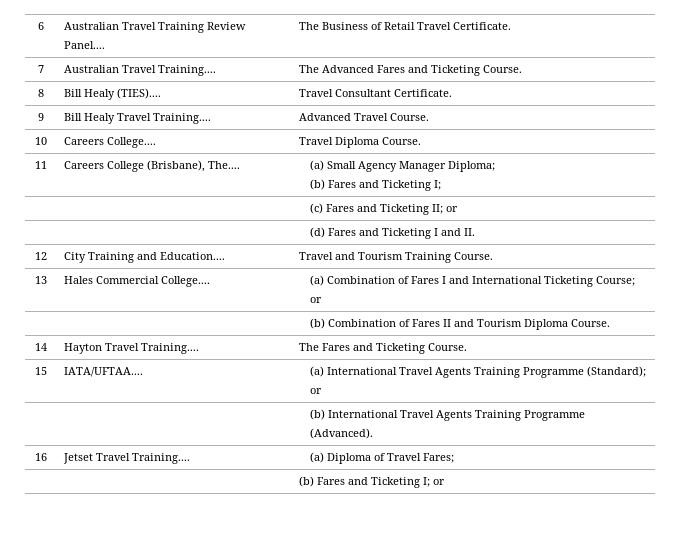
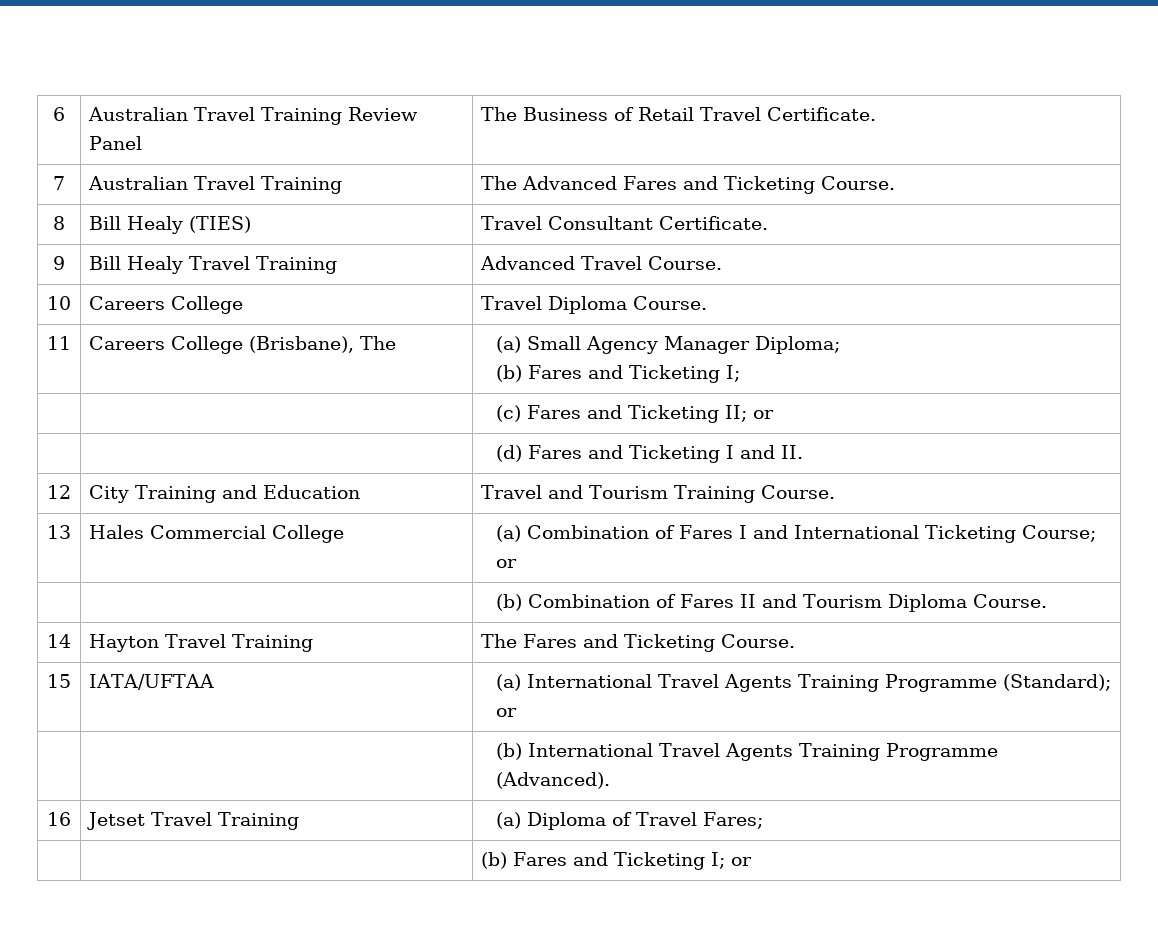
- 6 | Australian Travel Training Review Panel.... | The Business of Retail Travel Certificate.
+ 6 | Australian Travel Training Review Panel | The Business of Retail Travel Certificate.
- 7 | Australian Travel Training.... | The Advanced Fares and Ticketing Course.
+ 7 | Australian Travel Training | The Advanced Fares and Ticketing Course.
- 8 | Bill Healy (TIES).... | Travel Consultant Certificate.
+ 8 | Bill Healy (TIES) | Travel Consultant Certificate.
- 9 | Bill Healy Travel Training.... | Advanced Travel Course.
+ 9 | Bill Healy Travel Training | Advanced Travel Course.
- 10 | Careers College.... | Travel Diploma Course.
+ 10 | Careers College | Travel Diploma Course.
- 11 | Careers College (Brisbane), The.... | (a) Small Agency Manager Diploma;
+ 11 | Careers College (Brisbane), The | (a) Small Agency Manager Diploma;
- 12 | City Training and Education.... | Travel and Tourism Training Course.
+ 12 | City Training and Education | Travel and Tourism Training Course.
- 13 | Hales Commercial College.... | (a) Combination of Fares I and International Ticketing Course; or
+ 13 | Hales Commercial College | (a) Combination of Fares I and International Ticketing Course; or
- 14 | Hayton Travel Training.... | The Fares and Ticketing Course.
+ 14 | Hayton Travel Training | The Fares and Ticketing Course.
- 15 | IATA/UFTAA.... | (a) International Travel Agents Training Programme (Standard); or
+ 15 | IATA/UFTAA | (a) International Travel Agents Training Programme (Standard); or
- 16 | Jetset Travel Training.... | (a) Diploma of Travel Fares;
+ 16 | Jetset Travel Training | (a) Diploma of Travel Fares;

